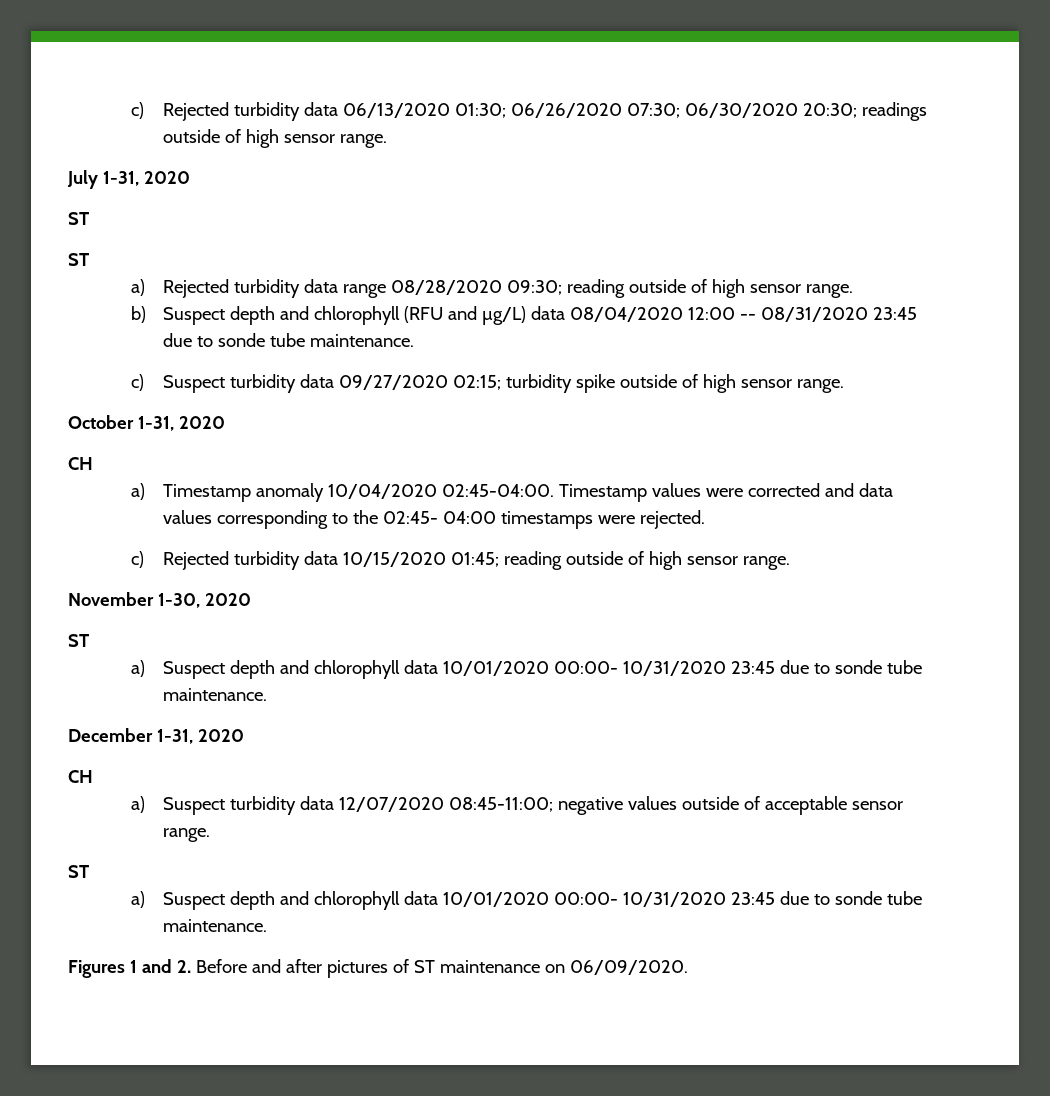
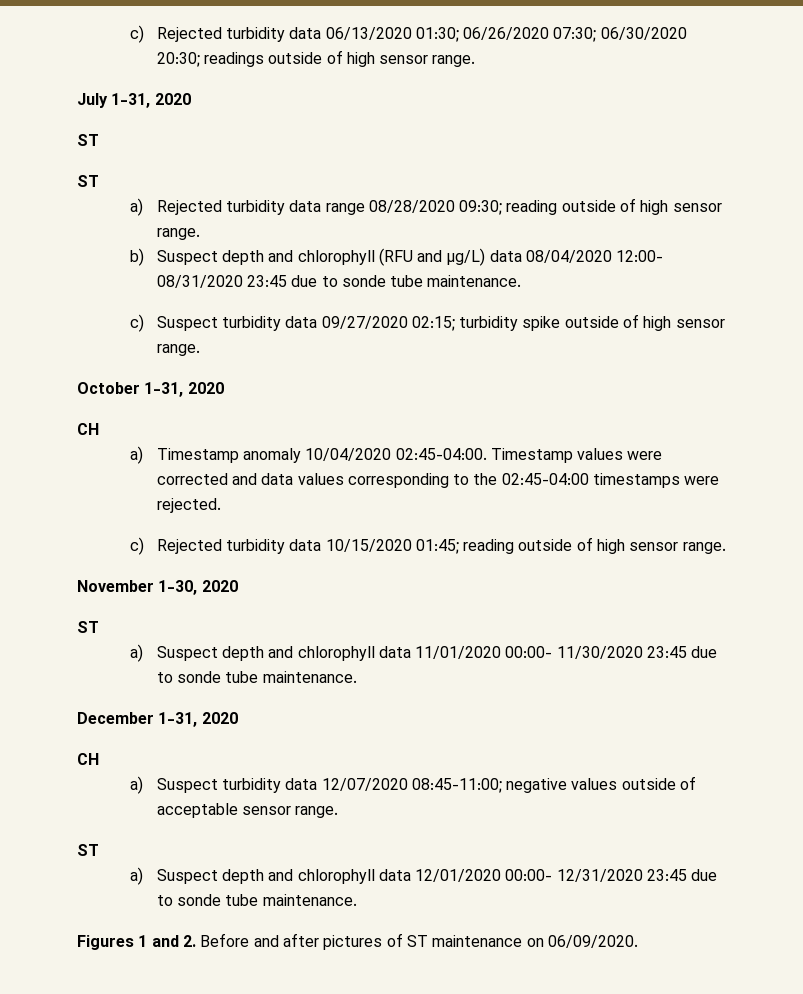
- b) Suspect depth and chlorophyll (RFU and µg/L) data 08/04/2020 12:00 -- 08/31/2020 23:45 due to sonde tube maintenance.
+ b) Suspect depth and chlorophyll (RFU and µg/L) data 08/04/2020 12:00- 08/31/2020 23:45 due to sonde tube maintenance.
- Timestamp values were corrected and data values corresponding to the 02:45- 04:00 timestamps were rejected.
+ Timestamp values were corrected and data values corresponding to the 02:45-04:00 timestamps were rejected.
  November 1-30, 2020
  ST
- a) Suspect depth and chlorophyll data 10/01/2020 00:00- 10/31/2020 23:45 due to sonde tube maintenance.
+ a) Suspect depth and chlorophyll data 11/01/2020 00:00- 11/30/2020 23:45 due to sonde tube maintenance.
  a) Suspect turbidity data 12/07/2020 08:45-11:00; negative values outside of acceptable sensor range.
  ST
- a) Suspect depth and chlorophyll data 10/01/2020 00:00- 10/31/2020 23:45 due to sonde tube maintenance.
+ a) Suspect depth and chlorophyll data 12/01/2020 00:00- 12/31/2020 23:45 due to sonde tube maintenance.

